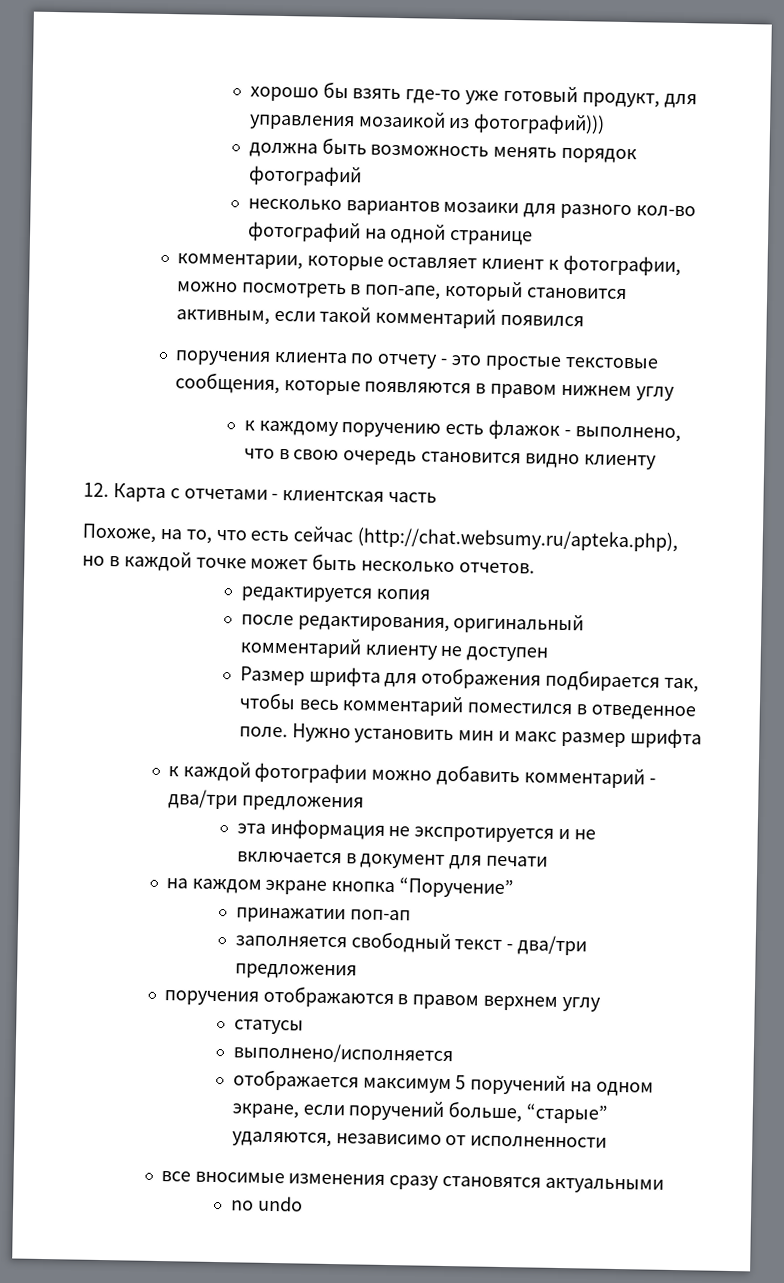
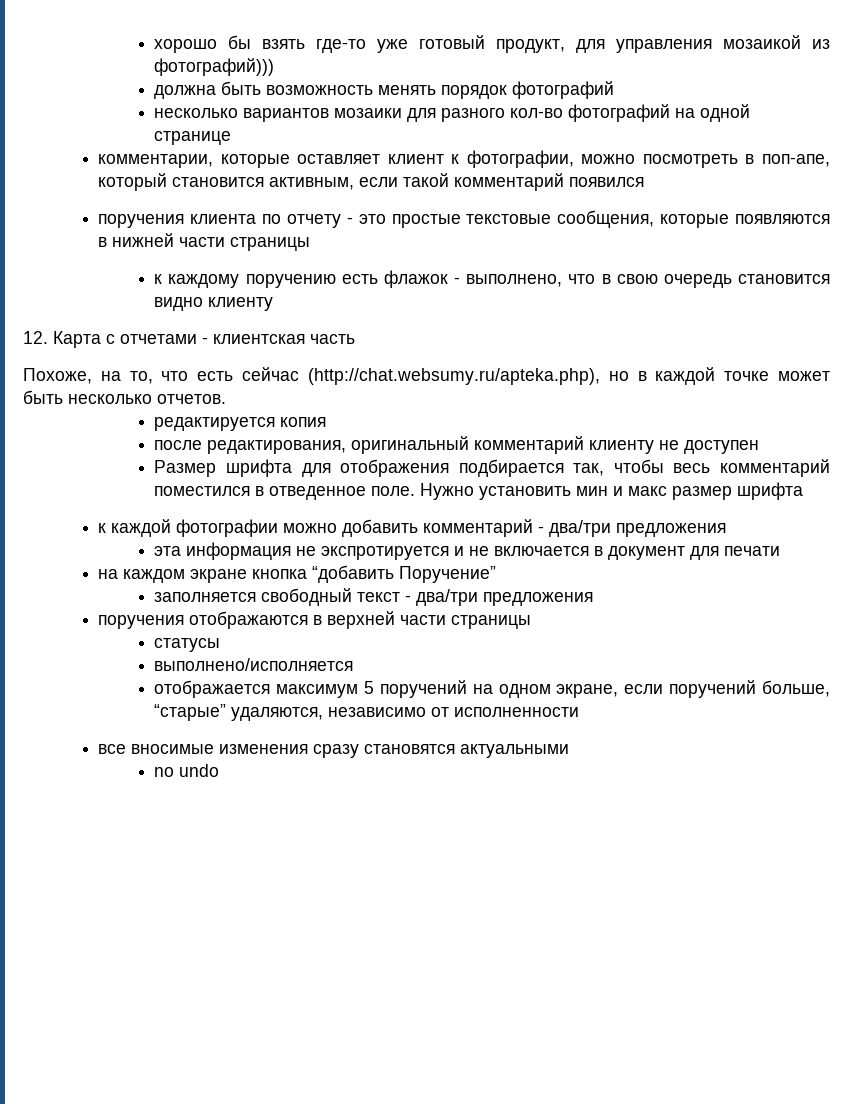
- поручения клиента по отчету - это простые текстовые сообщения, которые появляются в правом нижнем углу
+ поручения клиента по отчету - это простые текстовые сообщения, которые появляются в нижней части страницы
- на каждом экране кнопка “Поручение”
- принажатии поп-ап
+ на каждом экране кнопка “добавить Поручение”
- поручения отображаются в правом верхнем углу
+ поручения отображаются в верхней части страницы

